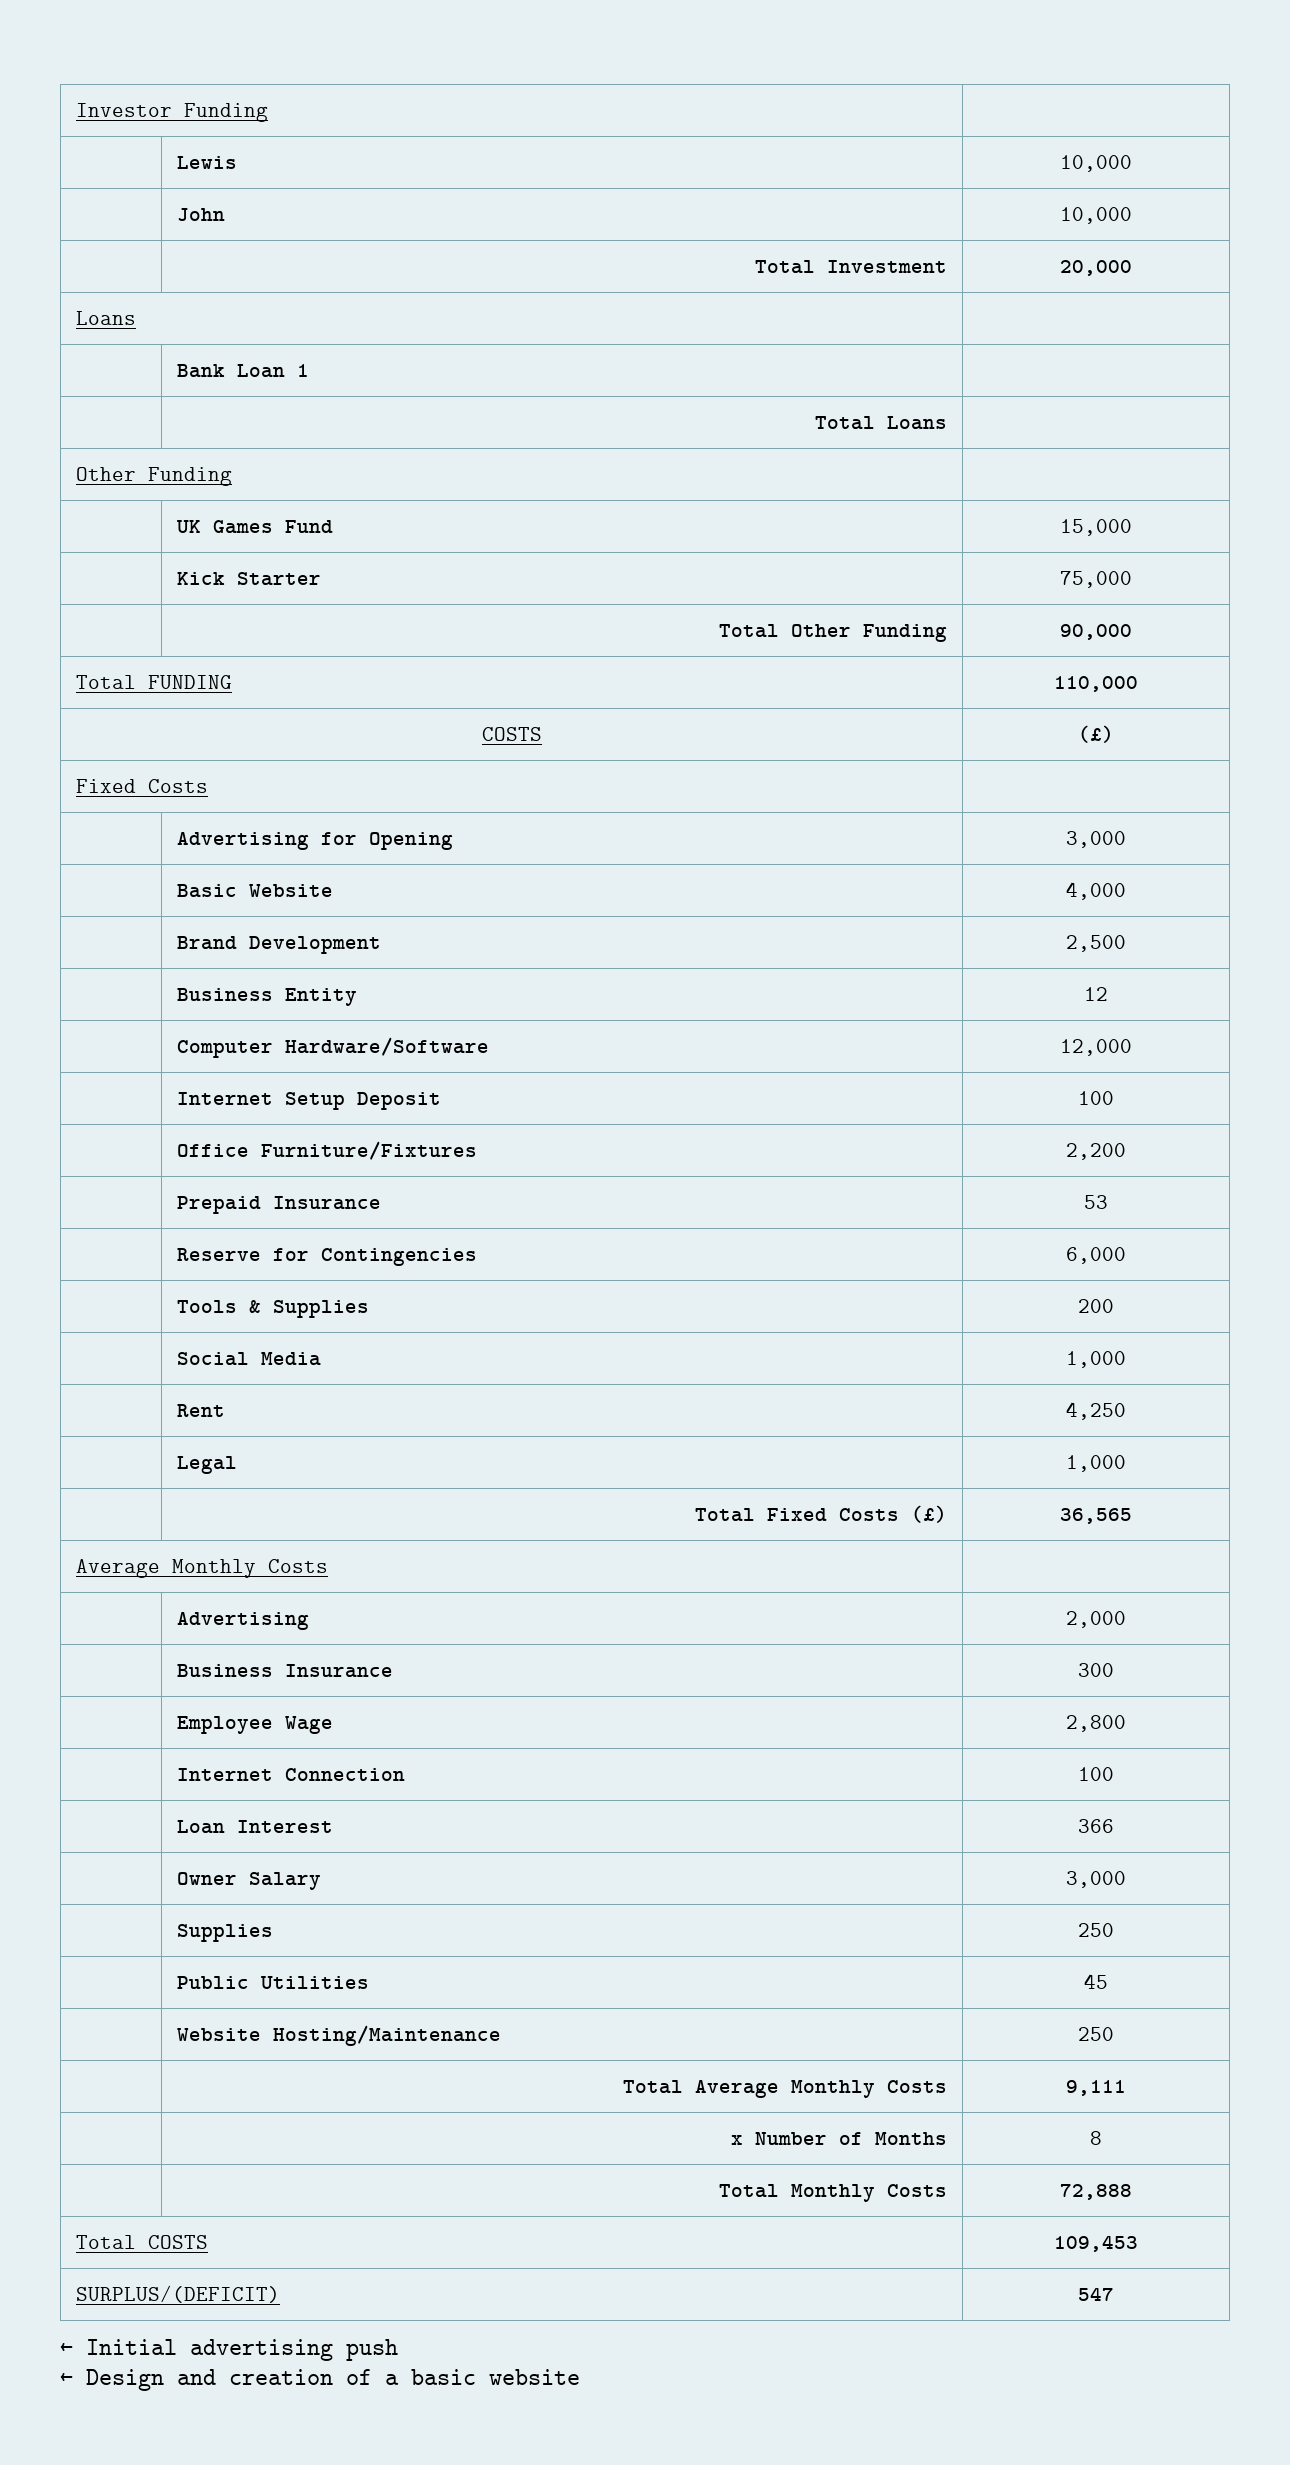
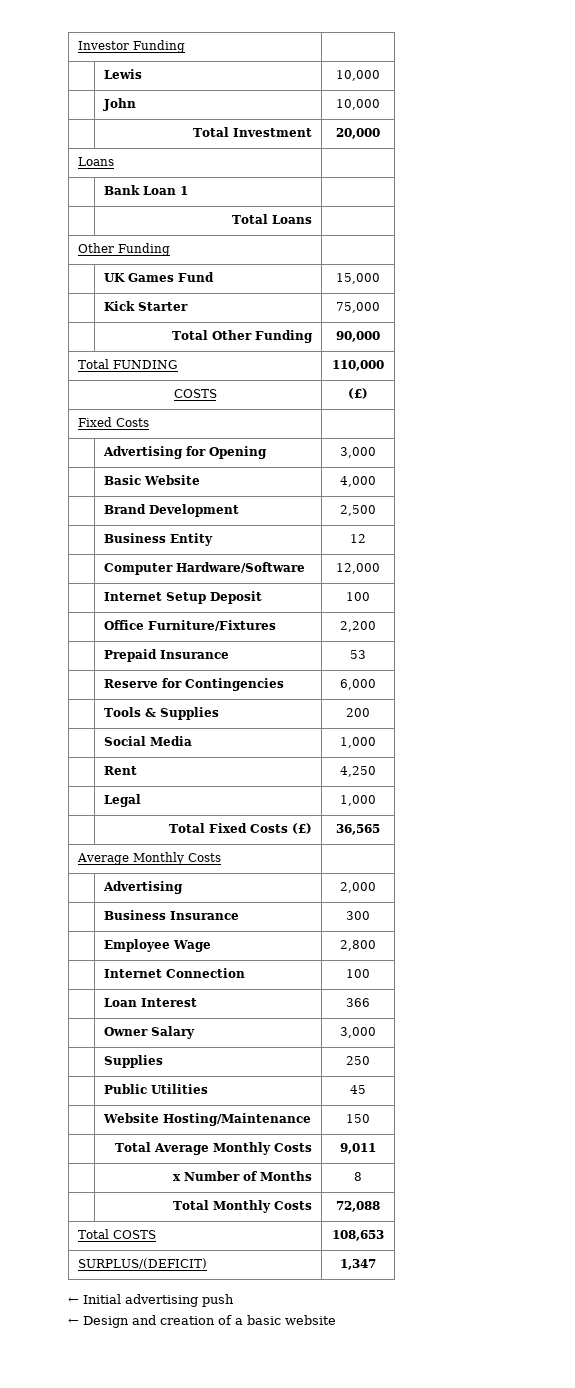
- | Website Hosting/Maintenance | 250
+ | Website Hosting/Maintenance | 150
- | Total Average Monthly Costs | 9,111
+ | Total Average Monthly Costs | 9,011
- | Total Monthly Costs | 72,888
+ | Total Monthly Costs | 72,088
- Total COSTS | 109,453
+ Total COSTS | 108,653
- SURPLUS/(DEFICIT) | 547
+ SURPLUS/(DEFICIT) | 1,347

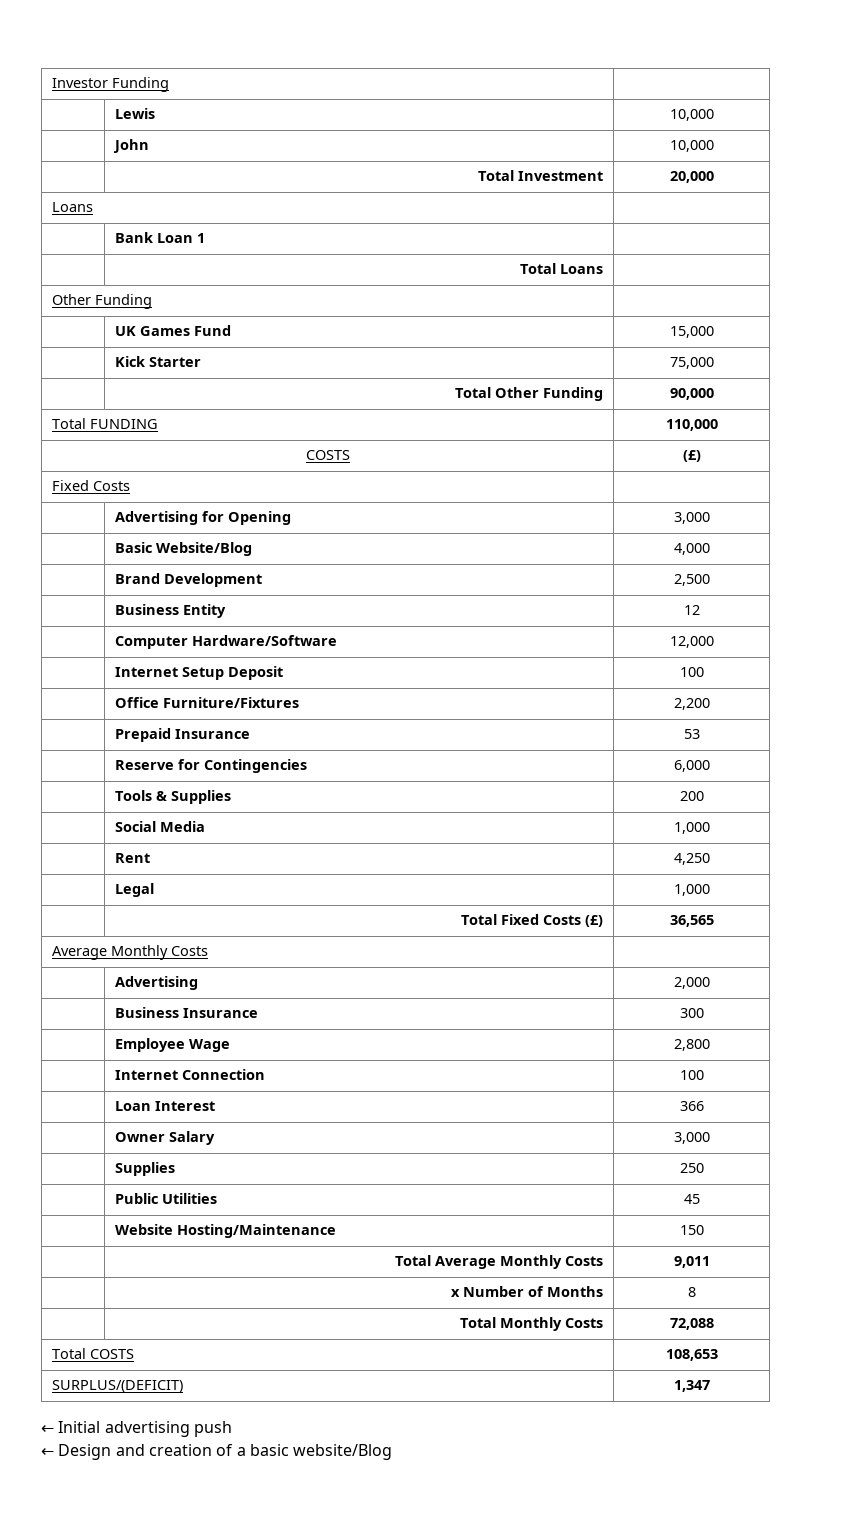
- | Basic Website | 4,000
+ | Basic Website/Blog | 4,000
- ← Design and creation of a basic website
+ ← Design and creation of a basic website/Blog

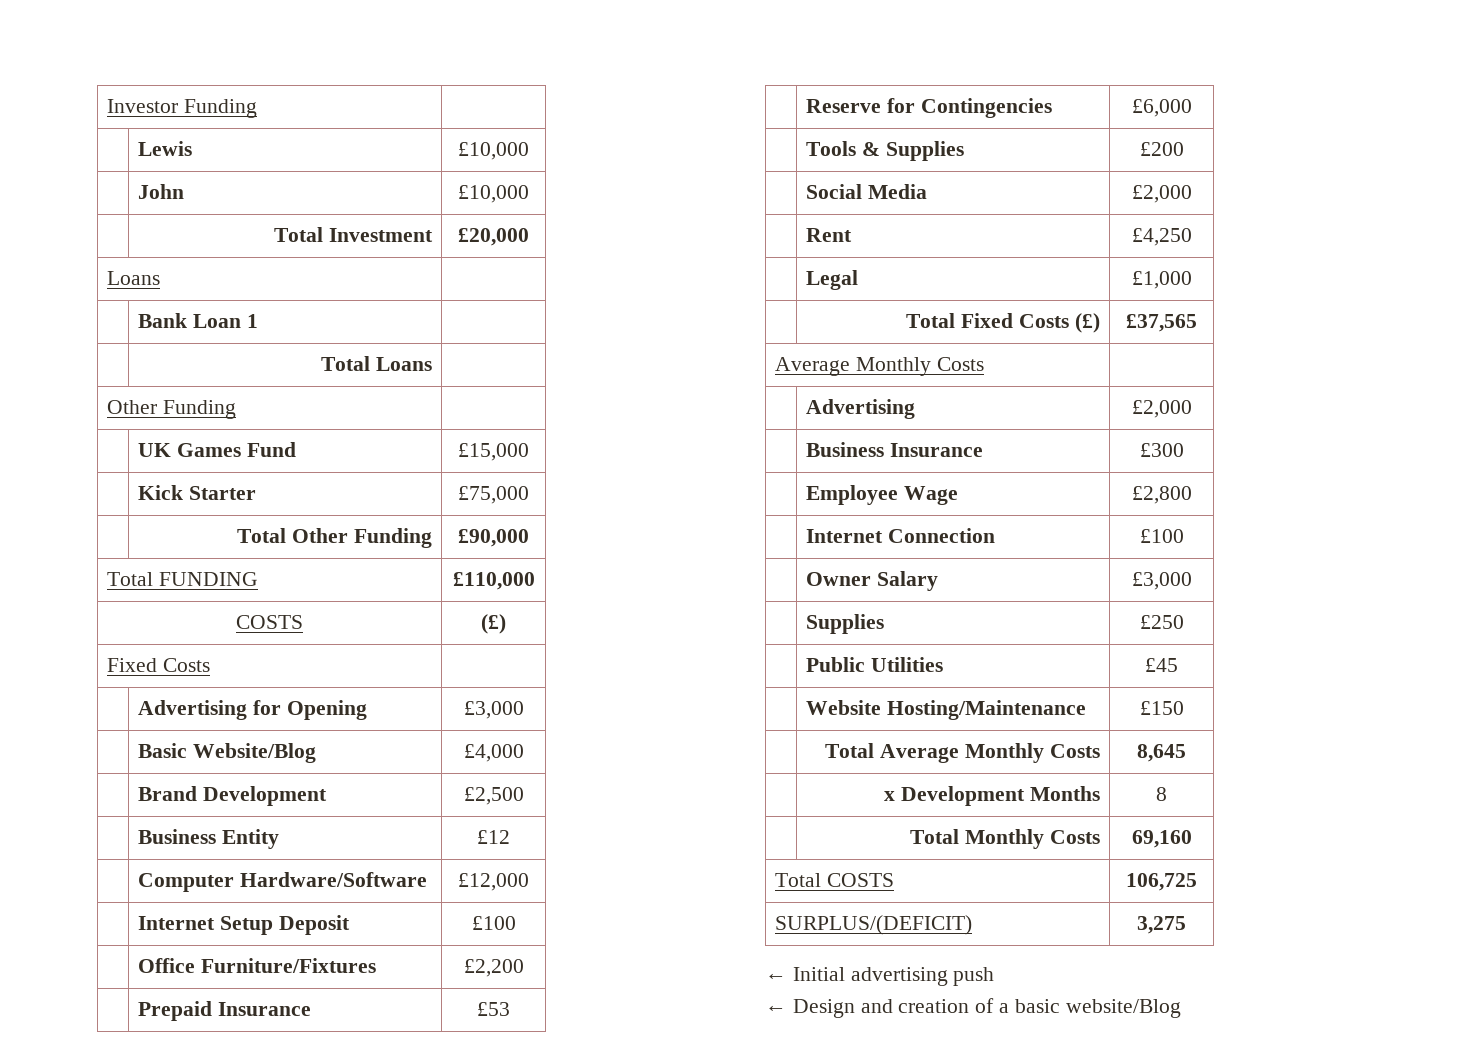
- | Lewis | 10,000
+ | Lewis | £10,000
- | John | 10,000
+ | John | £10,000
- | Total Investment | 20,000
+ | Total Investment | £20,000
- | UK Games Fund | 15,000
+ | UK Games Fund | £15,000
- | Kick Starter | 75,000
+ | Kick Starter | £75,000
- | Total Other Funding | 90,000
+ | Total Other Funding | £90,000
- Total FUNDING | 110,000
+ Total FUNDING | £110,000
- | Advertising for Opening | 3,000
+ | Advertising for Opening | £3,000
- | Basic Website/Blog | 4,000
+ | Basic Website/Blog | £4,000
- | Brand Development | 2,500
+ | Brand Development | £2,500
- | Business Entity | 12
+ | Business Entity | £12
- | Computer Hardware/Software | 12,000
+ | Computer Hardware/Software | £12,000
- | Internet Setup Deposit | 100
+ | Internet Setup Deposit | £100
- | Office Furniture/Fixtures | 2,200
+ | Office Furniture/Fixtures | £2,200
- | Prepaid Insurance | 53
+ | Prepaid Insurance | £53
- | Reserve for Contingencies | 6,000
+ | Reserve for Contingencies | £6,000
- | Tools & Supplies | 200
+ | Tools & Supplies | £200
- | Social Media | 1,000
+ | Social Media | £2,000
- | Rent | 4,250
+ | Rent | £4,250
- | Legal | 1,000
+ | Legal | £1,000
- | Total Fixed Costs (£) | 36,565
+ | Total Fixed Costs (£) | £37,565
- | Advertising | 2,000
+ | Advertising | £2,000
- | Business Insurance | 300
+ | Business Insurance | £300
- | Employee Wage | 2,800
+ | Employee Wage | £2,800
- | Internet Connection | 100
- | Loan Interest | 366
+ | Internet Connection | £100
- | Owner Salary | 3,000
- | Supplies | 250
+ | Owner Salary | £3,000
+ | Supplies | £250
- | Public Utilities | 45
+ | Public Utilities | £45
- | Website Hosting/Maintenance | 150
+ | Website Hosting/Maintenance | £150
- | Total Average Monthly Costs | 9,011
+ | Total Average Monthly Costs | 8,645
- | x Number of Months | 8
+ | x Development Months | 8
- | Total Monthly Costs | 72,088
+ | Total Monthly Costs | 69,160
- Total COSTS | 108,653
+ Total COSTS | 106,725
- SURPLUS/(DEFICIT) | 1,347
+ SURPLUS/(DEFICIT) | 3,275

